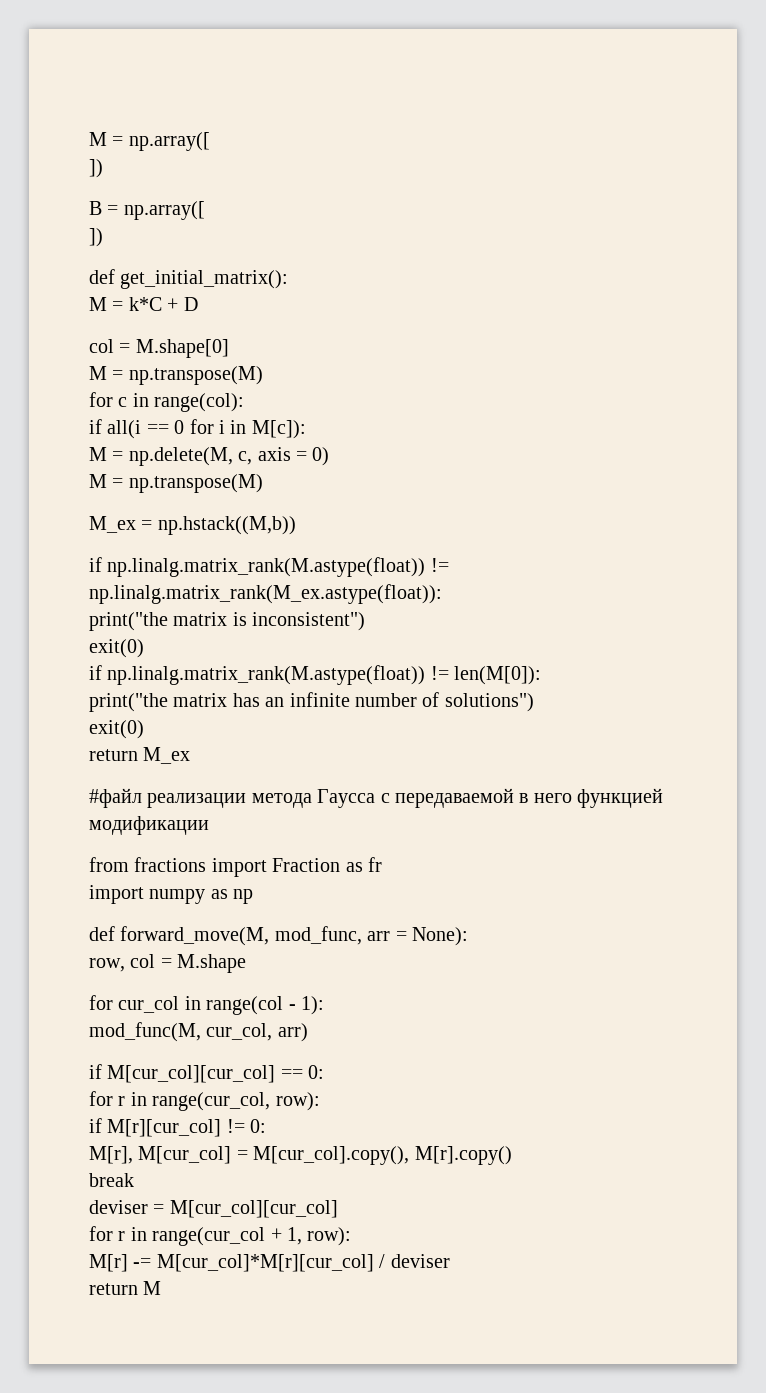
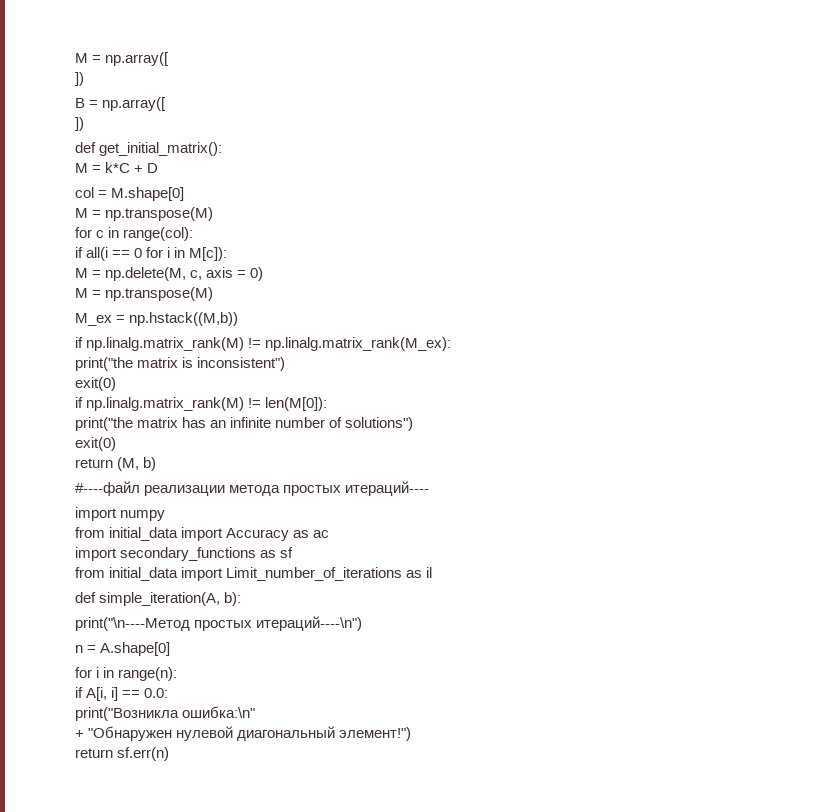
- if np.linalg.matrix_rank(M.astype(float)) != np.linalg.matrix_rank(M_ex.astype(float)):
+ if np.linalg.matrix_rank(M) != np.linalg.matrix_rank(M_ex):
- if np.linalg.matrix_rank(M.astype(float)) != len(M[0]):
+ if np.linalg.matrix_rank(M) != len(M[0]):
- return M_ex
- #файл реализации метода Гаусса с передаваемой в него функцией модификации
- from fractions import Fraction as fr
- import numpy as np
- def forward_move(M, mod_func, arr = None):
- row, col = M.shape
- for cur_col in range(col - 1):
- mod_func(M, cur_col, arr)
- if M[cur_col][cur_col] == 0:
- for r in range(cur_col, row):
- if M[r][cur_col] != 0:
- M[r], M[cur_col] = M[cur_col].copy(), M[r].copy()
- break
- deviser = M[cur_col][cur_col]
- for r in range(cur_col + 1, row):
- M[r] -= M[cur_col]*M[r][cur_col] / deviser
- return M
+ return (M, b)
+ #----файл реализации метода простых итераций----
+ import numpy
+ from initial_data import Accuracy as ac
+ import secondary_functions as sf
+ from initial_data import Limit_number_of_iterations as il
+ def simple_iteration(A, b):
+ print("\n----Метод простых итераций----\n")
+ n = A.shape[0]
+ for i in range(n):
+ if A[i, i] == 0.0:
+ print("Возникла ошибка:\n"
+ + "Обнаружен нулевой диагональный элемент!")
+ return sf.err(n)

